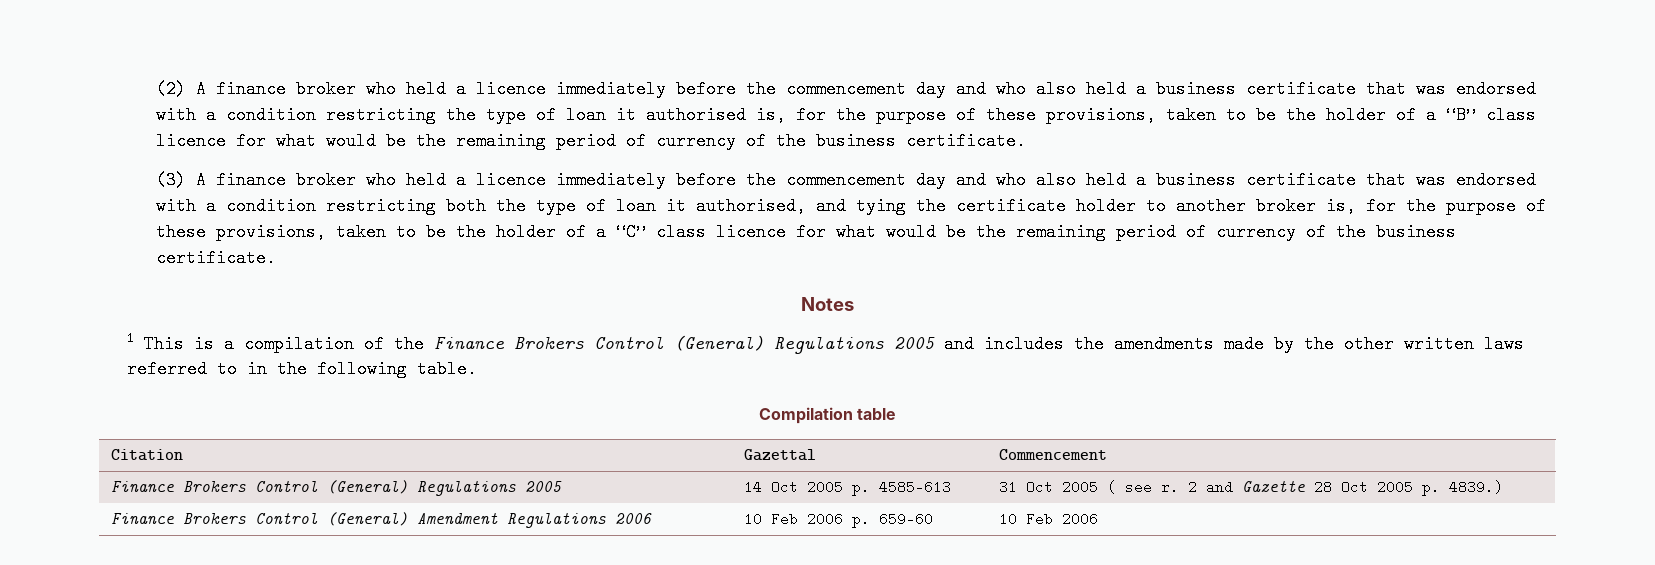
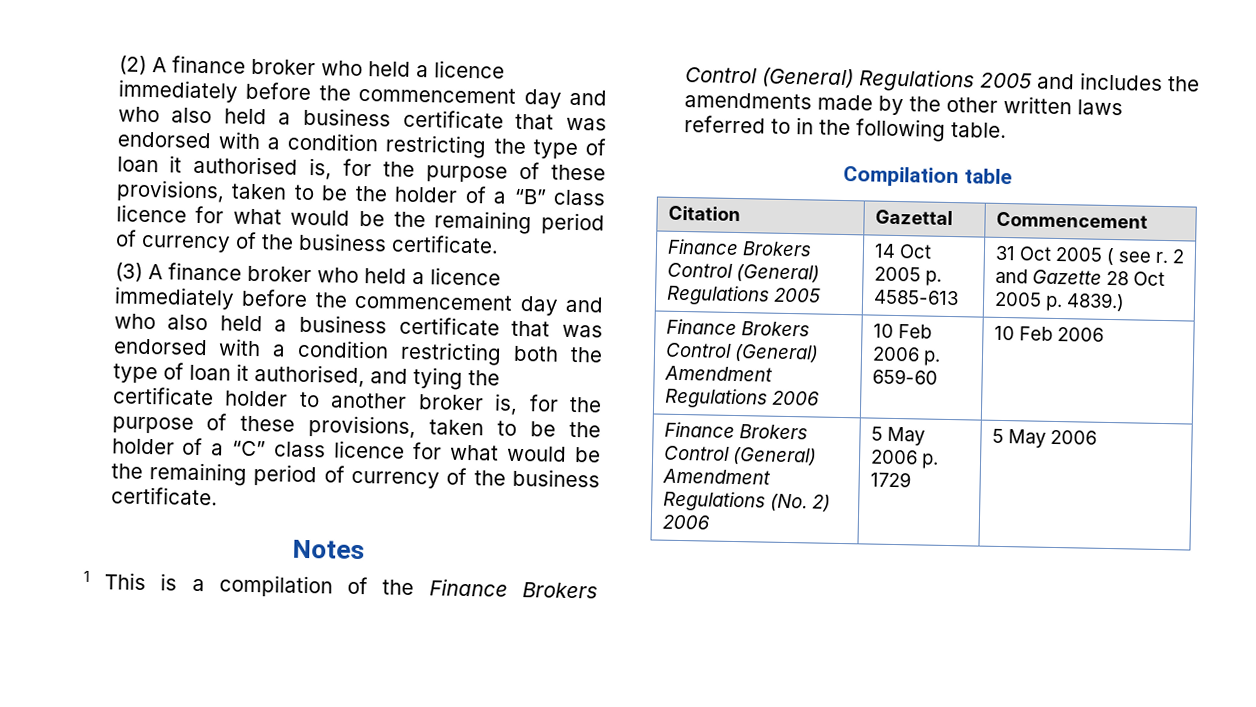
+ Finance Brokers Control (General) Amendment Regulations (No. 2) 2006 | 5 May 2006 p. 1729 | 5 May 2006

